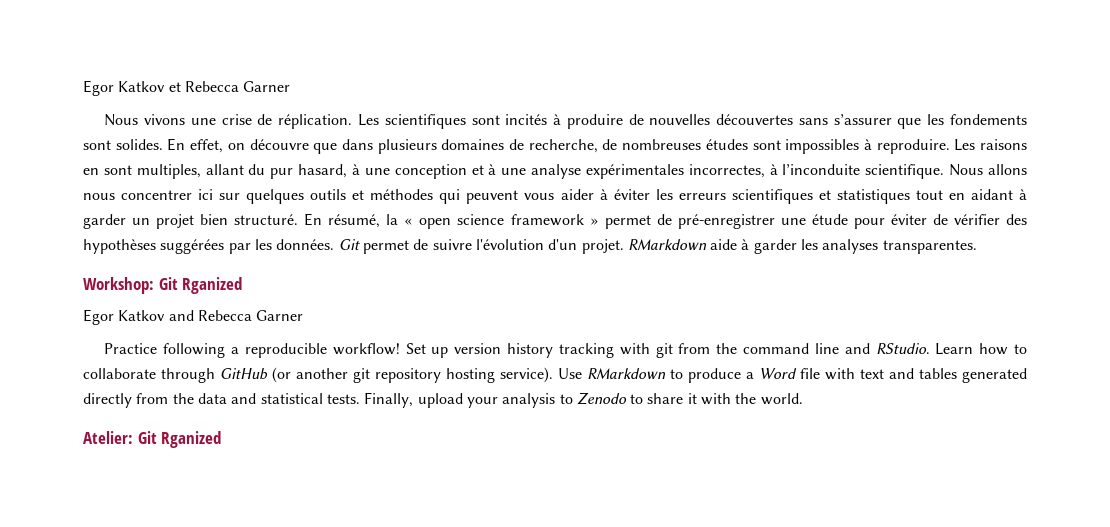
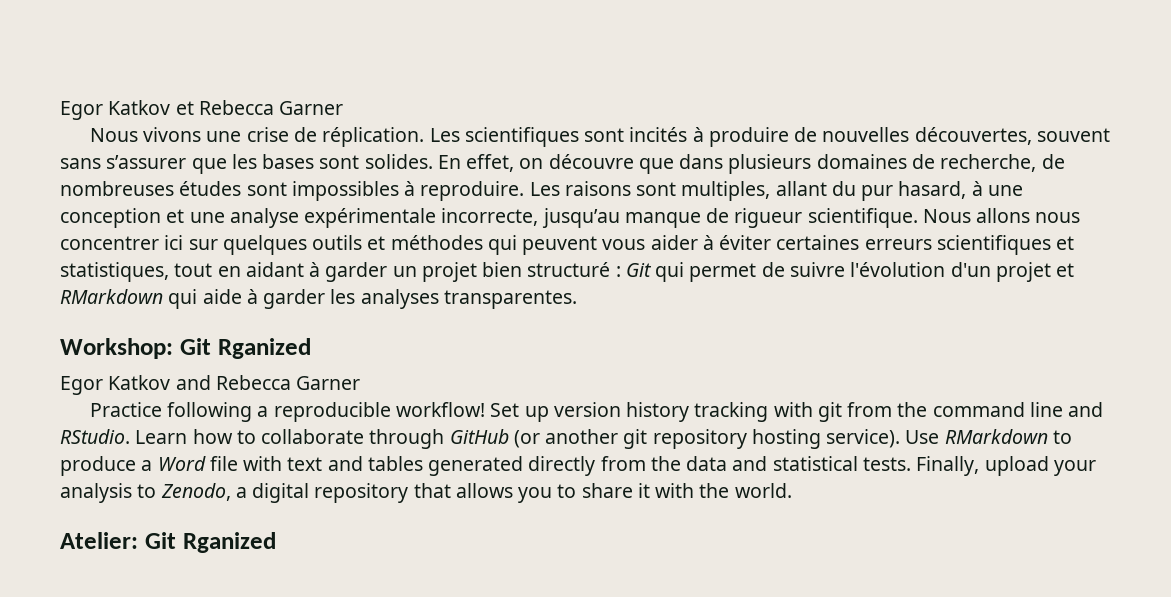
- Les scientifiques sont incités à produire de nouvelles découvertes sans s’assurer que les fondements sont solides.
+ Les scientifiques sont incités à produire de nouvelles découvertes, souvent sans s’assurer que les bases sont solides.
- Les raisons en sont multiples, allant du pur hasard, à une conception et à une analyse expérimentales incorrectes, à l’inconduite scientifique.
+ Les raisons sont multiples, allant du pur hasard, à une conception et une analyse expérimentale incorrecte, jusqu’au manque de rigueur scientifique.
- Nous allons nous concentrer ici sur quelques outils et méthodes qui peuvent vous aider à éviter les erreurs scientifiques et statistiques tout en aidant à garder un projet bien structuré. En résumé, la « open science framework » permet de pré-enregistrer une étude pour éviter de vérifier des hypothèses suggérées par les données. Git permet de suivre l'évolution d'un projet. RMarkdown aide à garder les analyses transparentes.
+ Nous allons nous concentrer ici sur quelques outils et méthodes qui peuvent vous aider à éviter certaines erreurs scientifiques et statistiques, tout en aidant à garder un projet bien structuré : Git qui permet de suivre l'évolution d'un projet et RMarkdown qui aide à garder les analyses transparentes.
- Finally, upload your analysis to Zenodo to share it with the world.
+ Finally, upload your analysis to Zenodo, a digital repository that allows you to share it with the world.

